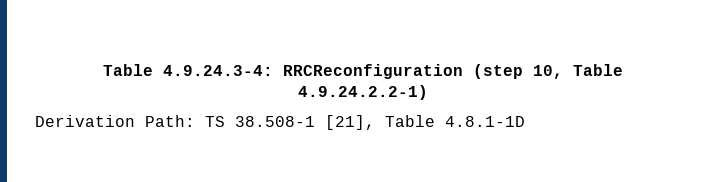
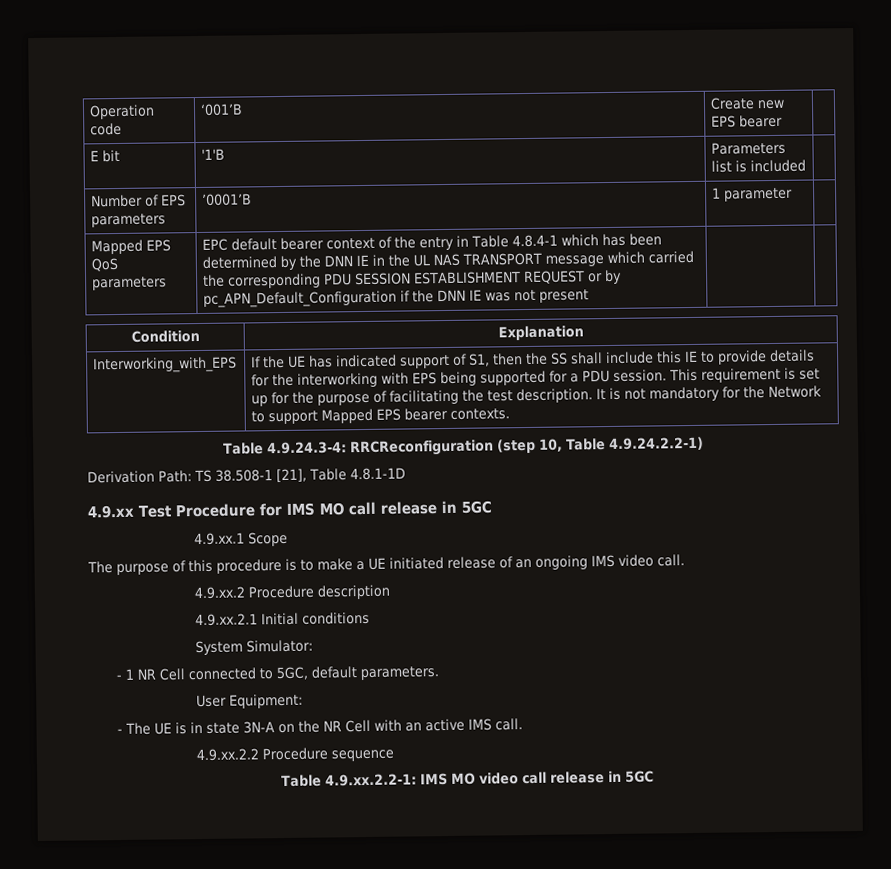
+ Operation code | ‘001’B | Create new EPS bearer |
+ E bit | '1'B | Parameters list is included |
+ Number of EPS parameters | ’0001’B | 1 parameter |
+ Mapped EPS QoS parameters | EPC default bearer context of the entry in Table 4.8.4-1 which has been determined by the DNN IE in the UL NAS TRANSPORT message which carried the corresponding PDU SESSION ESTABLISHMENT REQUEST or by pc_APN_Default_Configuration if the DNN IE was not present | |
+ Condition | Explanation
+ Interworking_with_EPS | If the UE has indicated support of S1, then the SS shall include this IE to provide details for the interworking with EPS being supported for a PDU session. This requirement is set up for the purpose of facilitating the test description. It is not mandatory for the Network to support Mapped EPS bearer contexts.
+ 4.9.xx Test Procedure for IMS MO call release in 5GC
+ 4.9.xx.1 Scope
+ The purpose of this procedure is to make a UE initiated release of an ongoing IMS video call.
+ 4.9.xx.2 Procedure description
+ 4.9.xx.2.1 Initial conditions
+ System Simulator:
+ - 1 NR Cell connected to 5GC, default parameters.
+ User Equipment:
+ - The UE is in state 3N-A on the NR Cell with an active IMS call.
+ 4.9.xx.2.2 Procedure sequence
+ Table 4.9.xx.2.2-1: IMS MO video call release in 5GC

